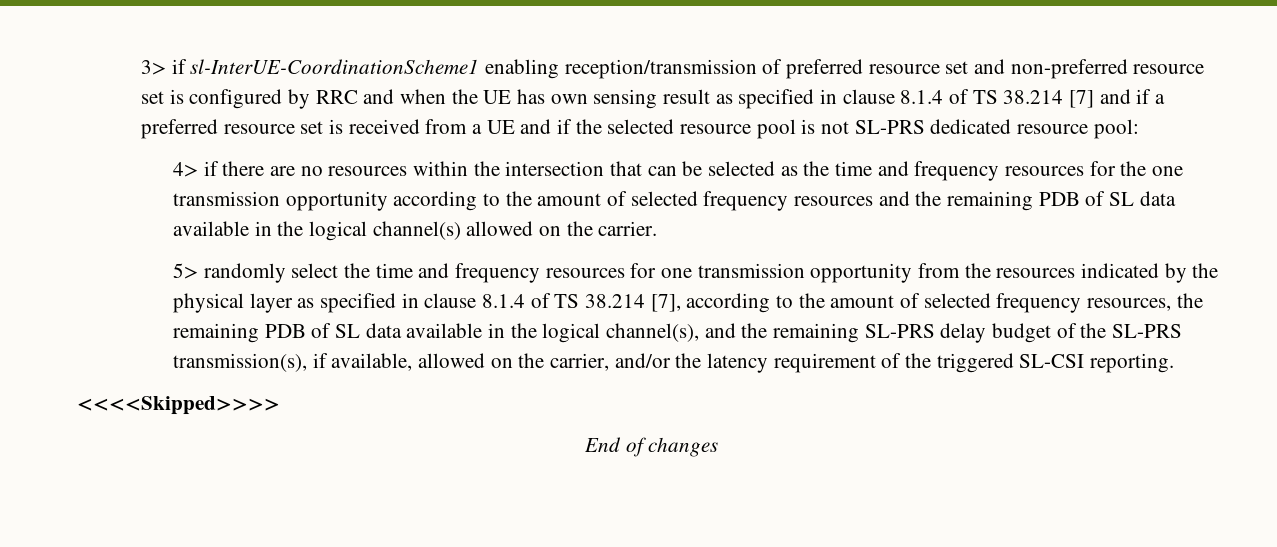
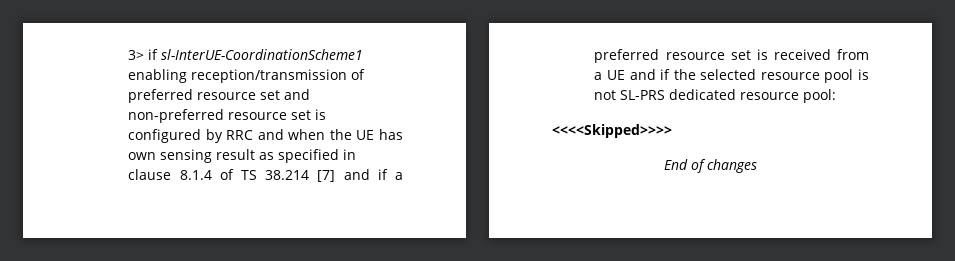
- 4> if there are no resources within the intersection that can be selected as the time and frequency resources for the one transmission opportunity according to the amount of selected frequency resources and the remaining PDB of SL data available in the logical channel(s) allowed on the carrier.
- 5> randomly select the time and frequency resources for one transmission opportunity from the resources indicated by the physical layer as specified in clause 8.1.4 of TS 38.214 [7], according to the amount of selected frequency resources, the remaining PDB of SL data available in the logical channel(s), and the remaining SL-PRS delay budget of the SL-PRS transmission(s), if available, allowed on the carrier, and/or the latency requirement of the triggered SL-CSI reporting.

